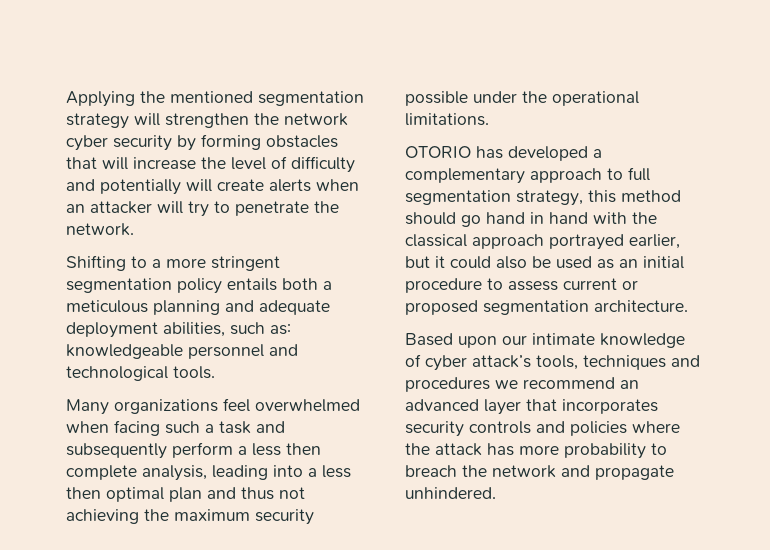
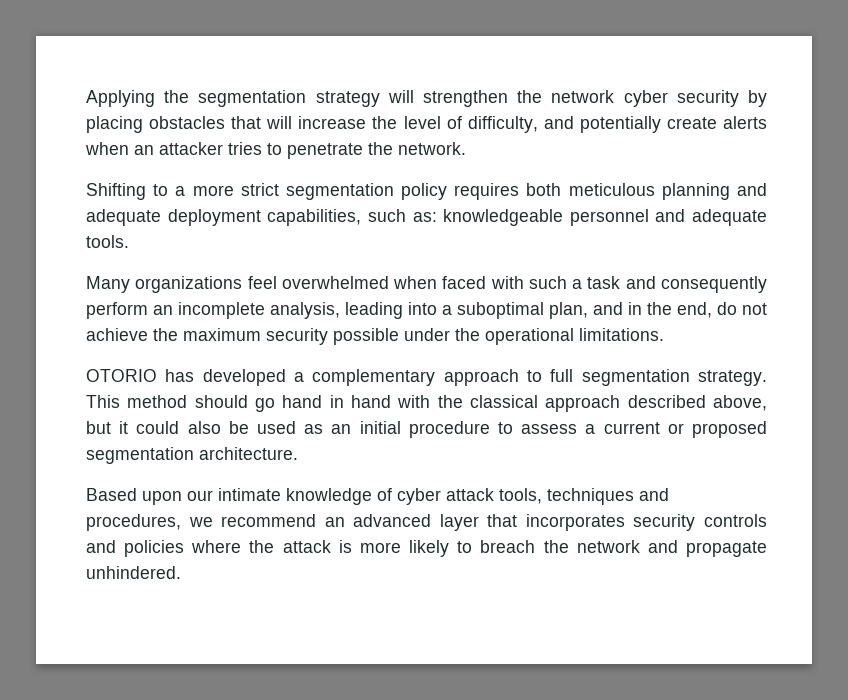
- Applying the mentioned segmentation strategy will strengthen the network cyber security by forming obstacles that will increase the level of difficulty and potentially will create alerts when an attacker will try to penetrate the network.
+ Applying the segmentation strategy will strengthen the network cyber security by placing obstacles that will increase the level of difficulty, and potentially create alerts when an attacker tries to penetrate the network.
- Shifting to a more stringent segmentation policy entails both a meticulous planning and adequate deployment abilities, such as: knowledgeable personnel and technological tools.
+ Shifting to a more strict segmentation policy requires both meticulous planning and adequate deployment capabilities, such as: knowledgeable personnel and adequate tools.
- Many organizations feel overwhelmed when facing such a task and subsequently perform a less then complete analysis, leading into a less then optimal plan and thus not achieving the maximum security possible under the operational limitations.
+ Many organizations feel overwhelmed when faced with such a task and consequently perform an incomplete analysis, leading into a suboptimal plan, and in the end, do not achieve the maximum security possible under the operational limitations.
- OTORIO has developed a complementary approach to full segmentation strategy, this method should go hand in hand with the classical approach portrayed earlier, but it could also be used as an initial procedure to assess current or proposed segmentation architecture.
+ OTORIO has developed a complementary approach to full segmentation strategy. This method should go hand in hand with the classical approach described above, but it could also be used as an initial procedure to assess a current or proposed segmentation architecture.
- Based upon our intimate knowledge of cyber attack’s tools, techniques and procedures we recommend an advanced layer that incorporates security controls and policies where the attack has more probability to breach the network and propagate unhindered.
+ Based upon our intimate knowledge of cyber attack tools, techniques and procedures, we recommend an advanced layer that incorporates security controls and policies where the attack is more likely to breach the network and propagate unhindered.

